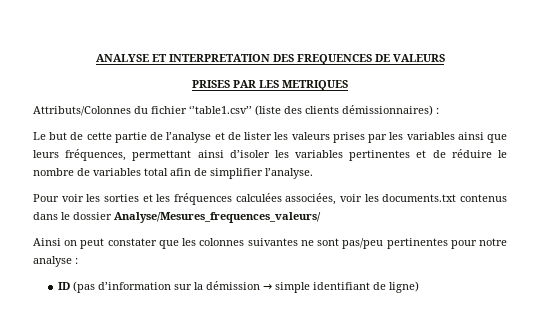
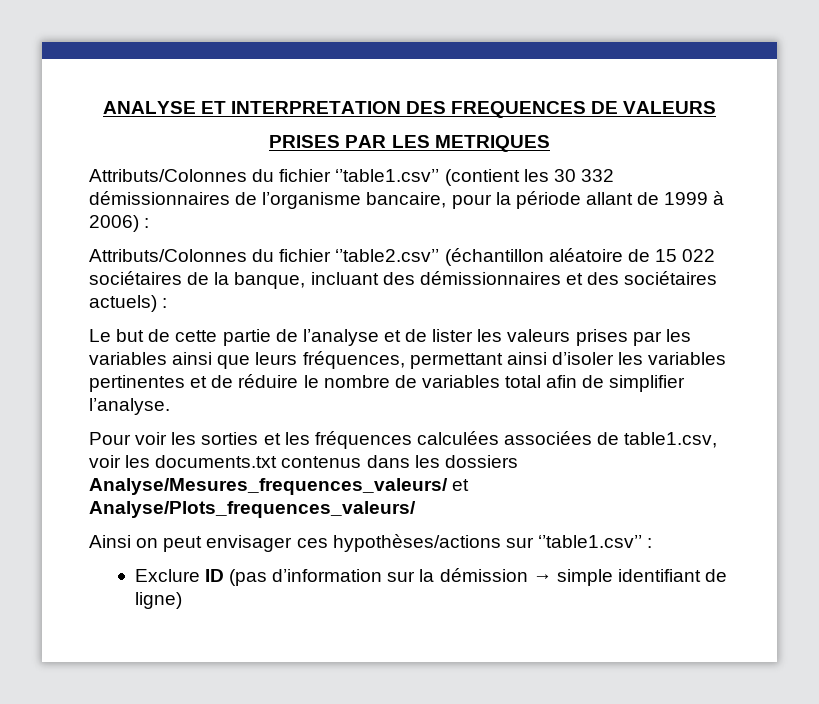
- Attributs/Colonnes du fichier ‘’table1.csv’’ (liste des clients démissionnaires) :
+ Attributs/Colonnes du fichier ‘’table1.csv’’ (contient les 30 332 démissionnaires de l’organisme bancaire, pour la période allant de 1999 à 2006) :
+ Attributs/Colonnes du fichier ‘’table2.csv’’ (échantillon aléatoire de 15 022 sociétaires de la banque, incluant des démissionnaires et des sociétaires actuels) :
- Pour voir les sorties et les fréquences calculées associées, voir les documents.txt contenus dans le dossier Analyse/Mesures_frequences_valeurs/
+ Pour voir les sorties et les fréquences calculées associées de table1.csv, voir les documents.txt contenus dans les dossiers Analyse/Mesures_frequences_valeurs/ et Analyse/Plots_frequences_valeurs/
- Ainsi on peut constater que les colonnes suivantes ne sont pas/peu pertinentes pour notre analyse :
- ID (pas d’information sur la démission → simple identifiant de ligne)
+ Ainsi on peut envisager ces hypothèses/actions sur ‘’table1.csv’’ :
+ Exclure ID (pas d’information sur la démission → simple identifiant de ligne)

